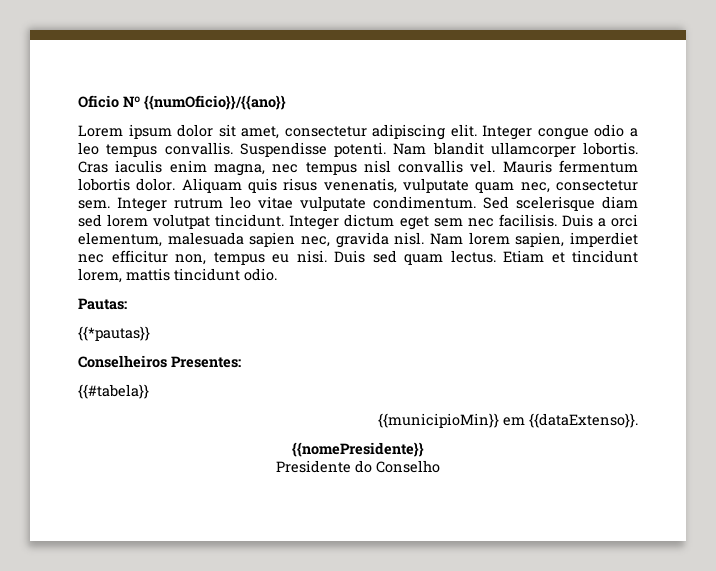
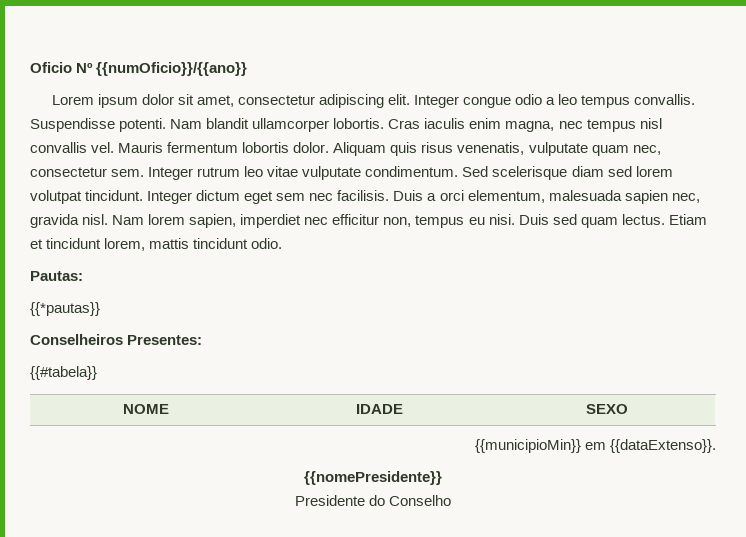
+ NOME | IDADE | SEXO

